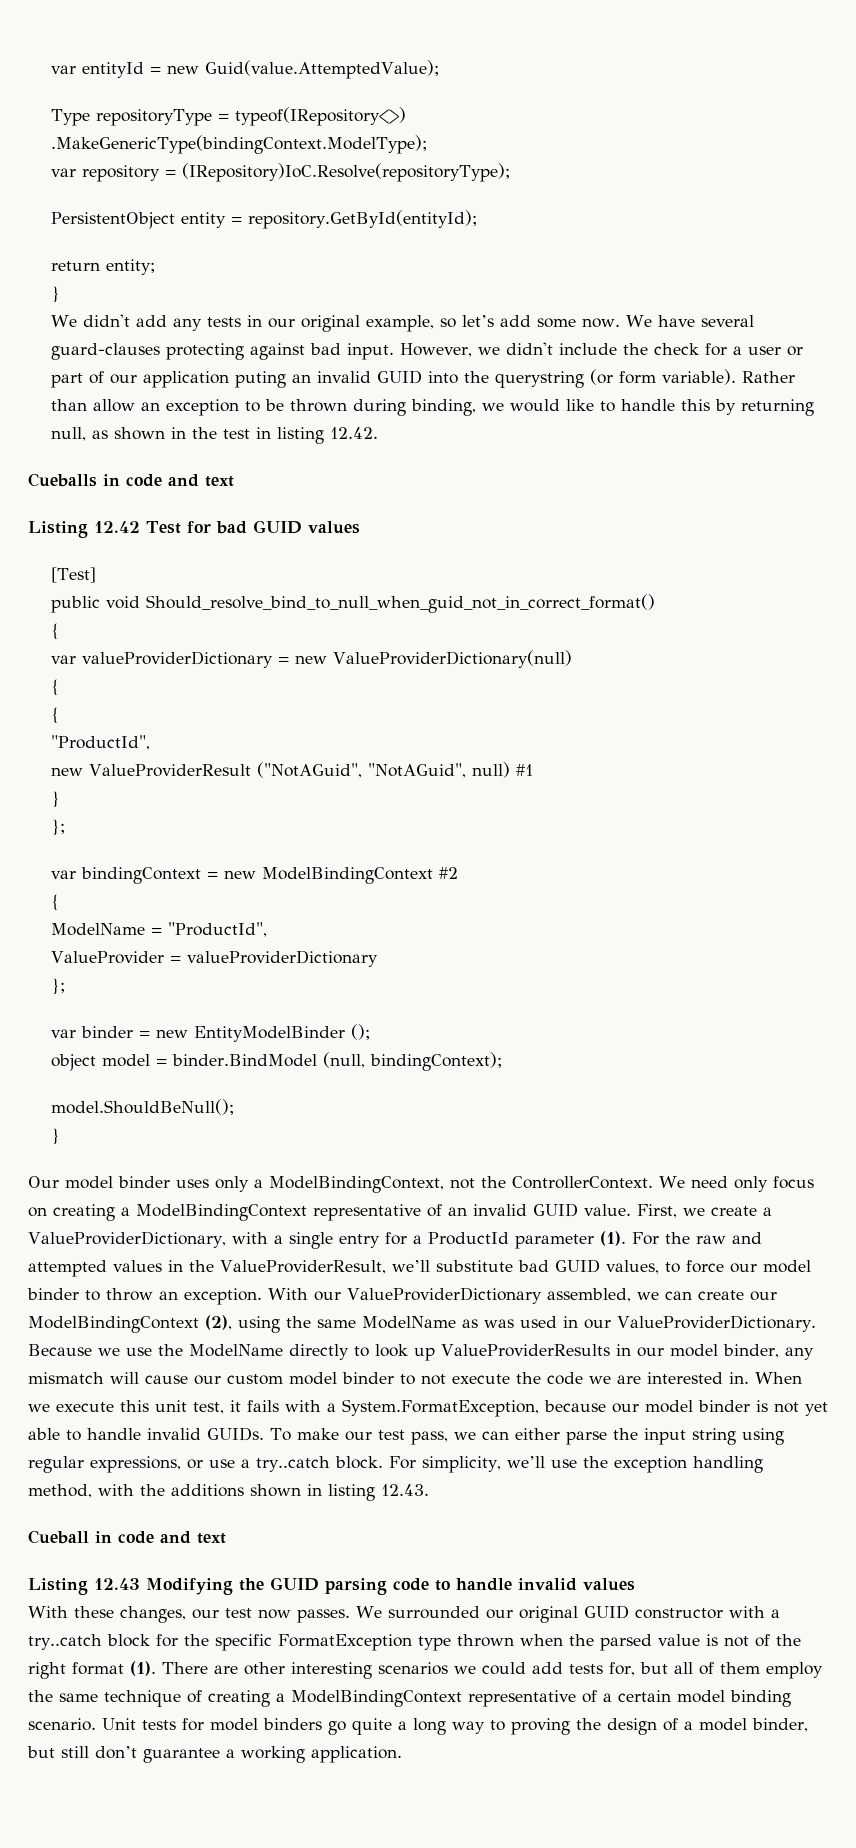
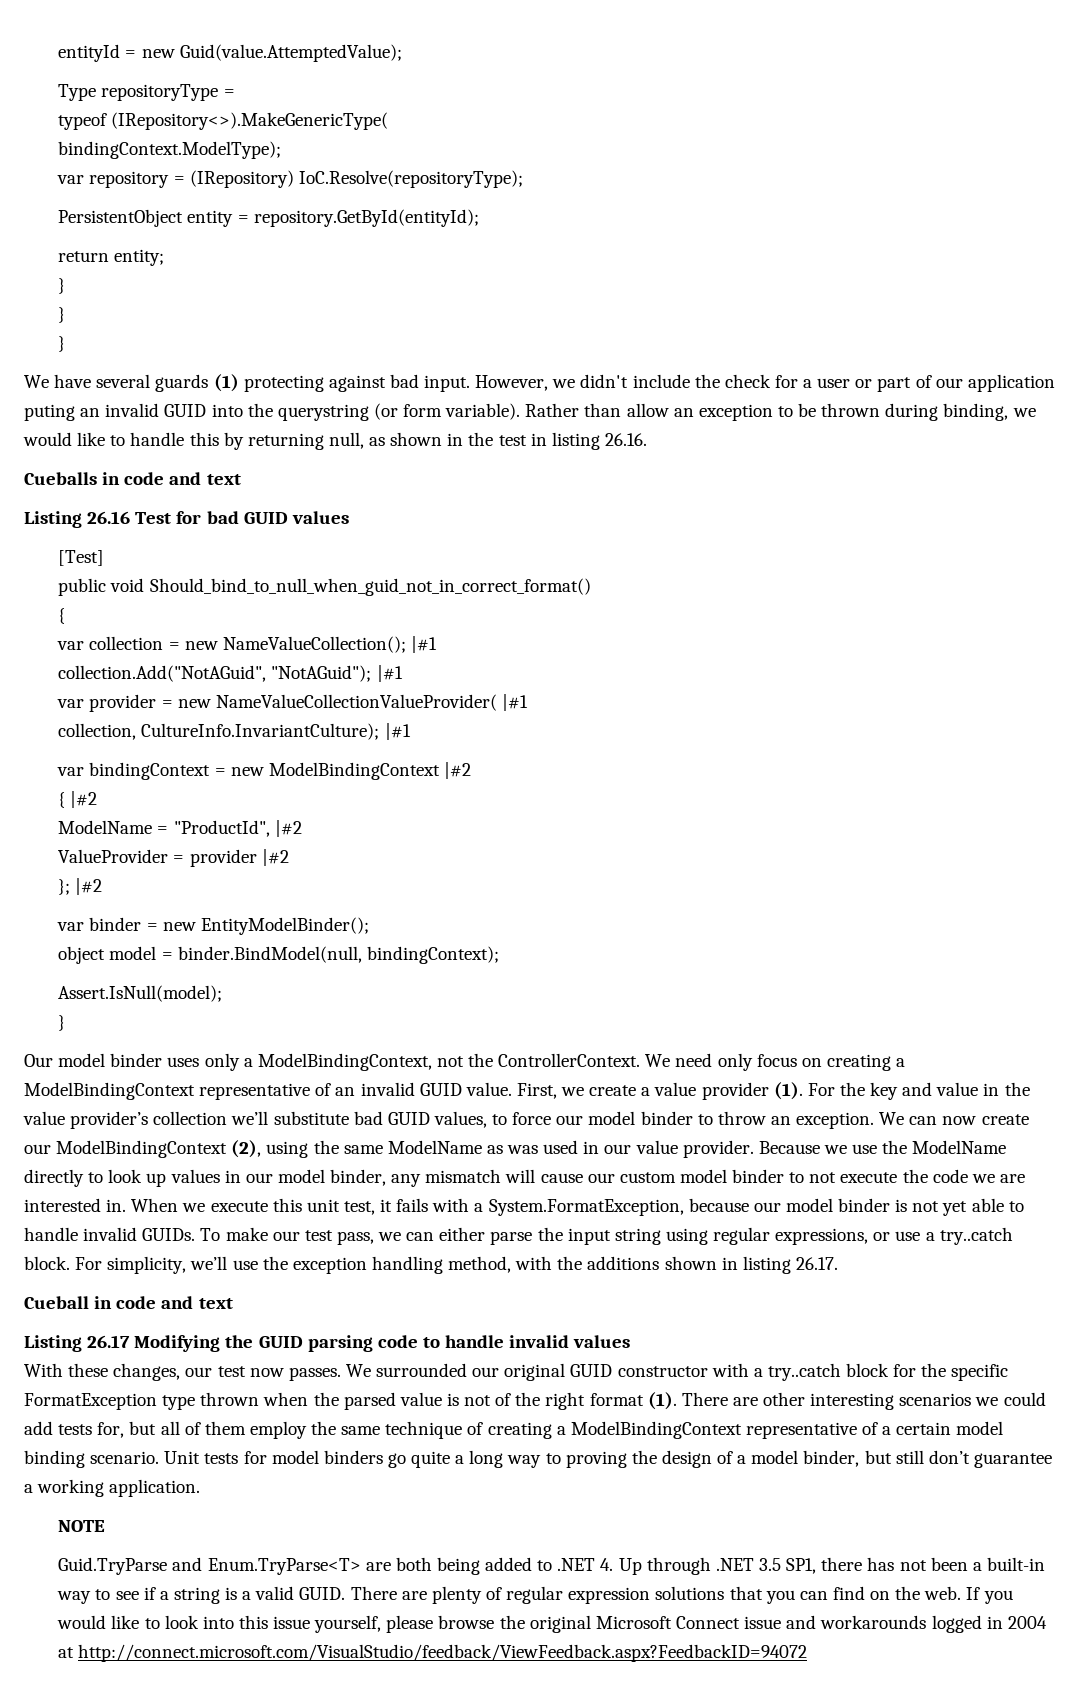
- var entityId = new Guid(value.AttemptedValue);
+ entityId = new Guid(value.AttemptedValue);
- Type repositoryType = typeof(IRepository<>)
- .MakeGenericType(bindingContext.ModelType);
+ Type repositoryType =
+ typeof (IRepository<>).MakeGenericType(
+ bindingContext.ModelType);
- var repository = (IRepository)IoC.Resolve(repositoryType);
+ var repository = (IRepository) IoC.Resolve(repositoryType);
  return entity;
  }
- We didn't add any tests in our original example, so let’s add some now. We have several guard-clauses protecting against bad input.
+ }
+ }
+ We have several guards (1) protecting against bad input.
- Rather than allow an exception to be thrown during binding, we would like to handle this by returning null, as shown in the test in listing 12.42.
+ Rather than allow an exception to be thrown during binding, we would like to handle this by returning null, as shown in the test in listing 26.16.
- Listing 12.42 Test for bad GUID values
+ Listing 26.16 Test for bad GUID values
- public void Should_resolve_bind_to_null_when_guid_not_in_correct_format()
+ public void Should_bind_to_null_when_guid_not_in_correct_format()
- var valueProviderDictionary = new ValueProviderDictionary(null)
- {
- {
- "ProductId",
- new ValueProviderResult ("NotAGuid", "NotAGuid", null) #1
- }
- };
+ var collection = new NameValueCollection(); |#1
+ collection.Add("NotAGuid", "NotAGuid"); |#1
+ var provider = new NameValueCollectionValueProvider( |#1
+ collection, CultureInfo.InvariantCulture); |#1
- var bindingContext = new ModelBindingContext #2
- {
+ var bindingContext = new ModelBindingContext |#2
+ { |#2
- ModelName = "ProductId",
+ ModelName = "ProductId", |#2
- ValueProvider = valueProviderDictionary
- };
+ ValueProvider = provider |#2
+ }; |#2
- var binder = new EntityModelBinder ();
+ var binder = new EntityModelBinder();
- object model = binder.BindModel (null, bindingContext);
+ object model = binder.BindModel(null, bindingContext);
- model.ShouldBeNull();
+ Assert.IsNull(model);
- First, we create a ValueProviderDictionary, with a single entry for a ProductId parameter (1). For the raw and attempted values in the ValueProviderResult, we’ll substitute bad GUID values, to force our model binder to throw an exception.
+ First, we create a value provider (1). For the key and value in the value provider’s collection we’ll substitute bad GUID values, to force our model binder to throw an exception.
- With our ValueProviderDictionary assembled, we can create our ModelBindingContext (2), using the same ModelName as was used in our ValueProviderDictionary.
+ We can now create our ModelBindingContext (2), using the same ModelName as was used in our value provider.
- Because we use the ModelName directly to look up ValueProviderResults in our model binder, any mismatch will cause our custom model binder to not execute the code we are interested in.
+ Because we use the ModelName directly to look up values in our model binder, any mismatch will cause our custom model binder to not execute the code we are interested in.
- For simplicity, we’ll use the exception handling method, with the additions shown in listing 12.43.
+ For simplicity, we’ll use the exception handling method, with the additions shown in listing 26.17.
- Listing 12.43 Modifying the GUID parsing code to handle invalid values
+ Listing 26.17 Modifying the GUID parsing code to handle invalid values
+ NOTE
+ Guid.TryParse and Enum.TryParse<T> are both being added to .NET 4. Up through .NET 3.5 SP1, there has not been a built-in way to see if a string is a valid GUID. There are plenty of regular expression solutions that you can find on the web. If you would like to look into this issue yourself, please browse the original Microsoft Connect issue and workarounds logged in 2004 at http://connect.microsoft.com/VisualStudio/feedback/ViewFeedback.aspx?FeedbackID=94072

